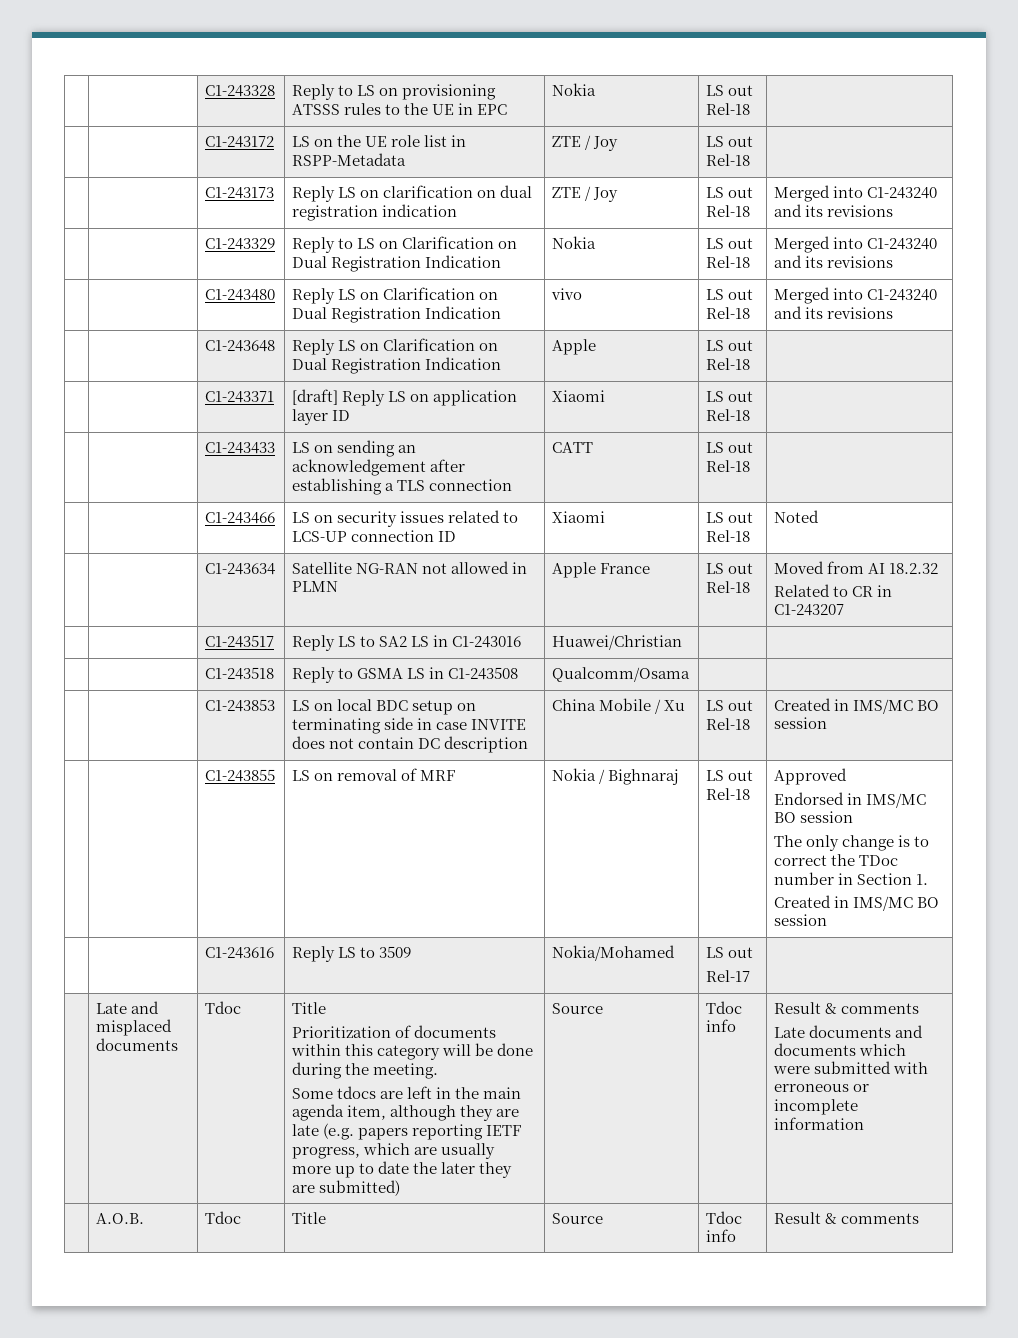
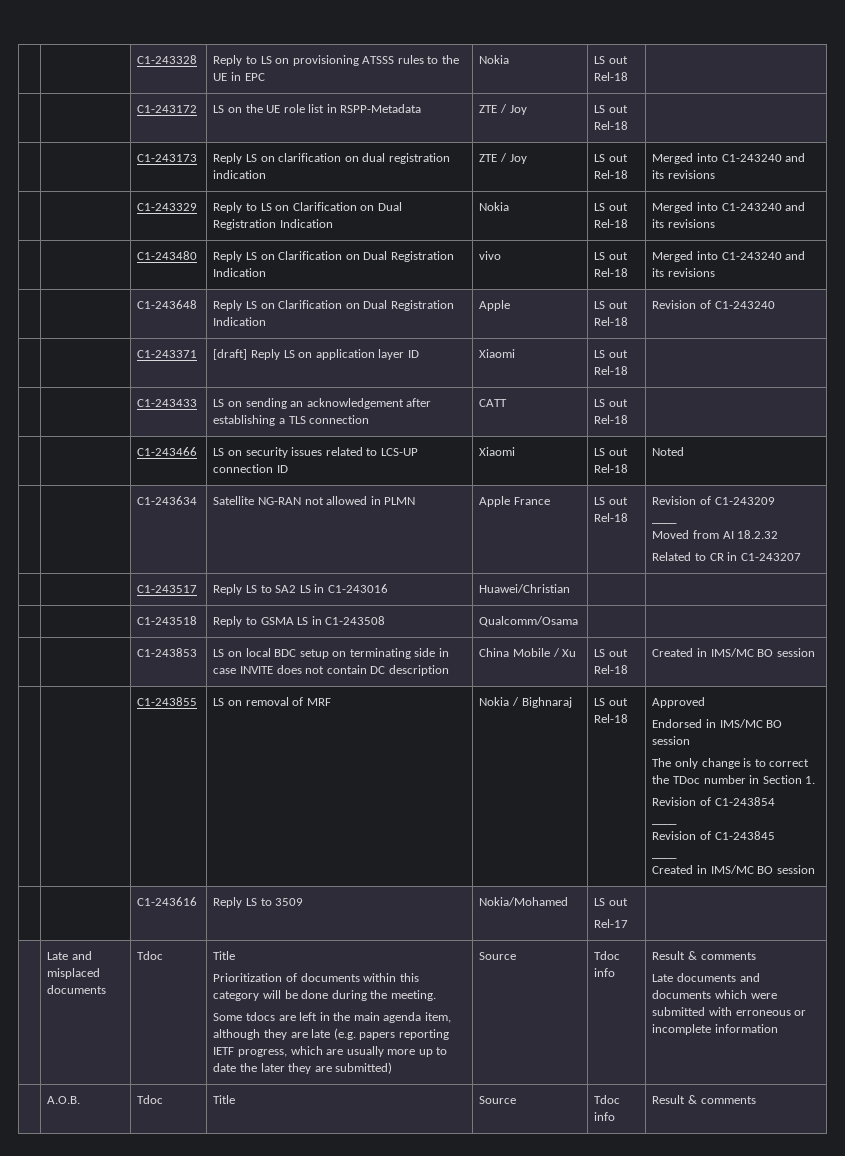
- | | C1-243648 | Reply LS on Clarification on Dual Registration Indication | Apple | LS out Rel-18 |
+ | | C1-243648 | Reply LS on Clarification on Dual Registration Indication | Apple | LS out Rel-18 | Revision of C1-243240
- | | C1-243634 | Satellite NG-RAN not allowed in PLMN | Apple France | LS out Rel-18 | Moved from AI 18.2.32
+ | | C1-243634 | Satellite NG-RAN not allowed in PLMN | Apple France | LS out Rel-18 | Revision of C1-243209
+ ____
+ Moved from AI 18.2.32
+ Revision of C1-243854
+ ____
+ Revision of C1-243845
+ ____

